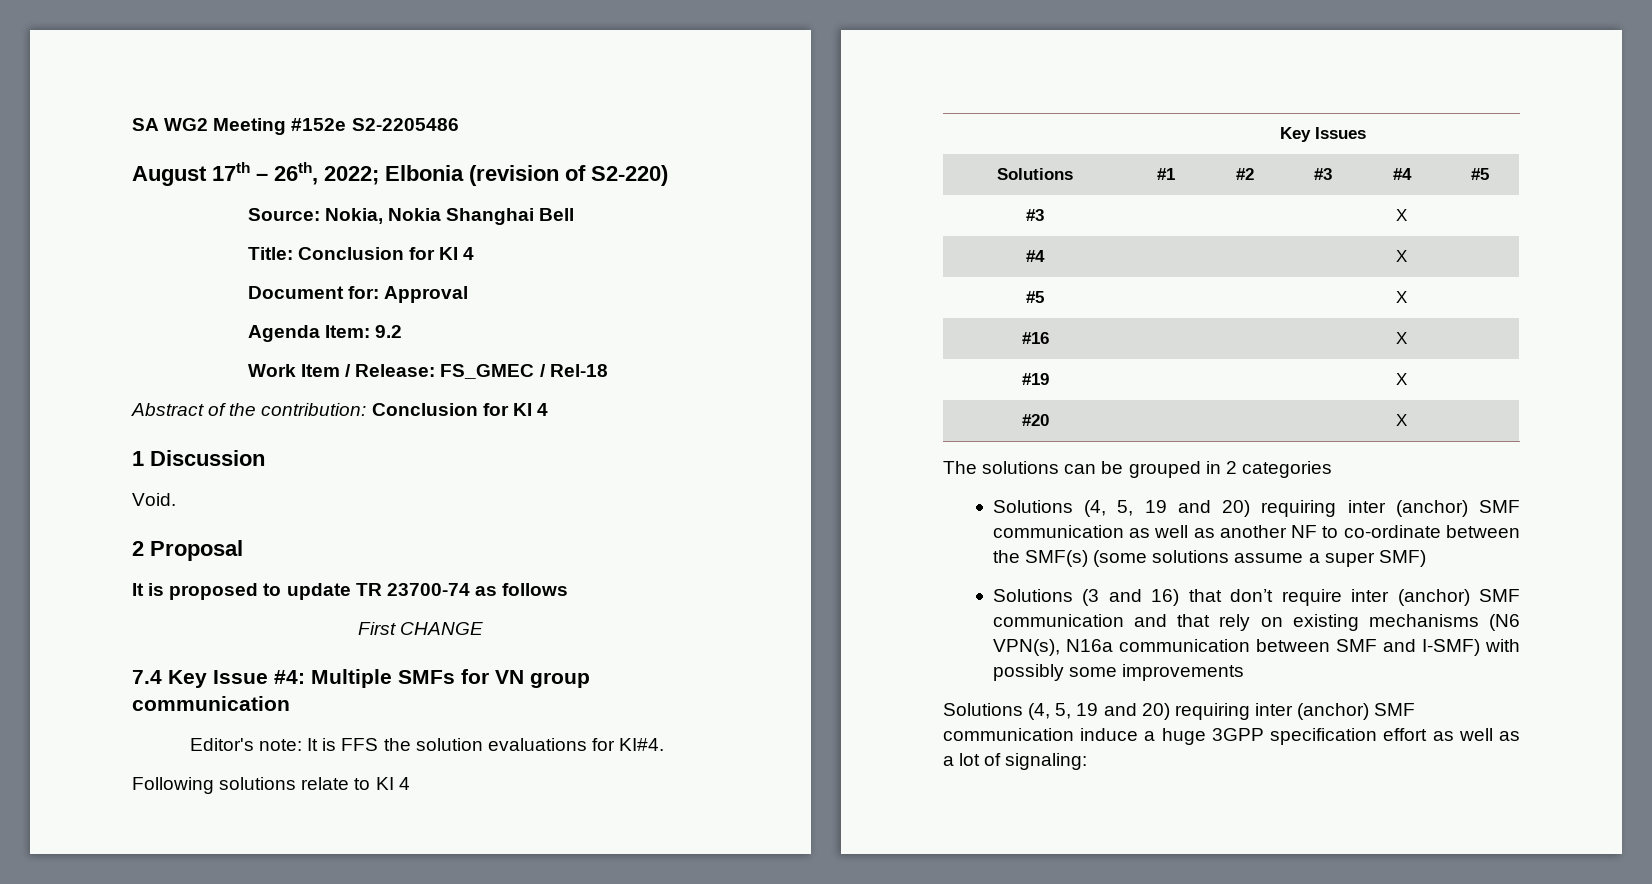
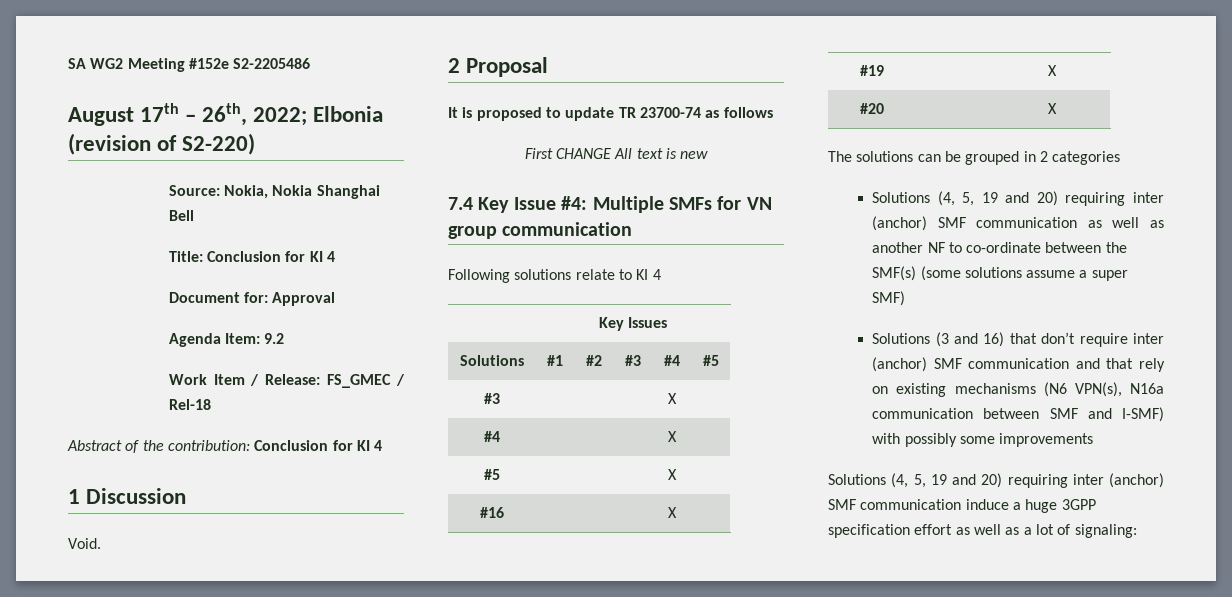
- First CHANGE
+ First CHANGE All text is new
- Editor's note: It is FFS the solution evaluations for KI#4.

